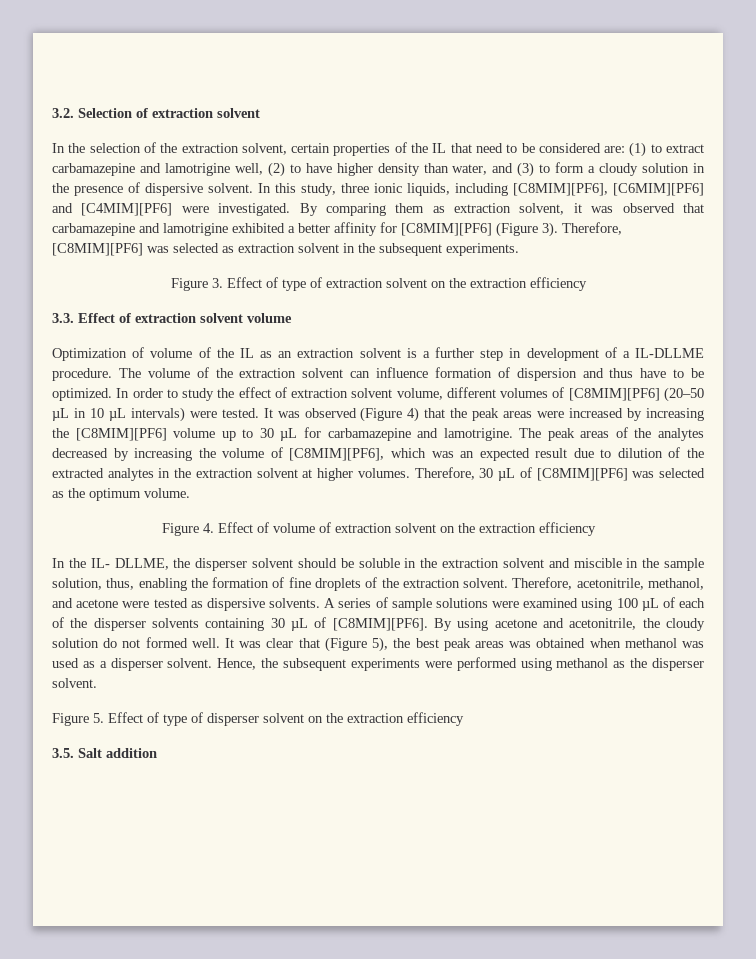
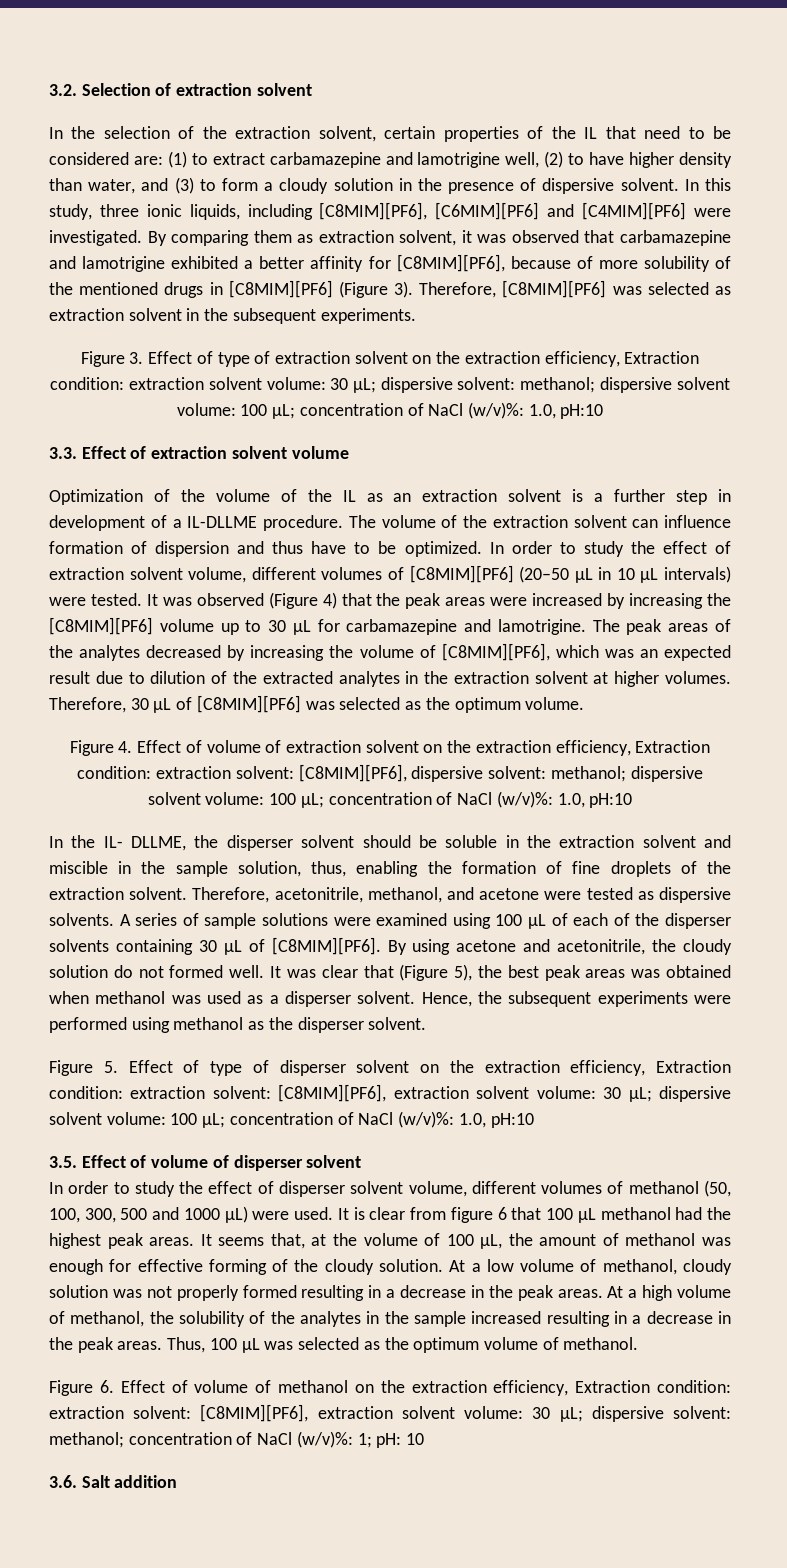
- By comparing them as extraction solvent, it was observed that carbamazepine and lamotrigine exhibited a better affinity for [C8MIM][PF6] (Figure 3).
+ By comparing them as extraction solvent, it was observed that carbamazepine and lamotrigine exhibited a better affinity for [C8MIM][PF6], because of more solubility of the mentioned drugs in [C8MIM][PF6] (Figure 3).
- Figure 3. Effect of type of extraction solvent on the extraction efficiency
+ Figure 3. Effect of type of extraction solvent on the extraction efficiency, Extraction condition: extraction solvent volume: 30 µL; dispersive solvent: methanol; dispersive solvent volume: 100 µL; concentration of NaCl (w/v)%: 1.0, pH:10
- Optimization of volume of the IL as an extraction solvent is a further step in development of a IL-DLLME procedure.
+ Optimization of the volume of the IL as an extraction solvent is a further step in development of a IL-DLLME procedure.
- Figure 4. Effect of volume of extraction solvent on the extraction efficiency
+ Figure 4. Effect of volume of extraction solvent on the extraction efficiency, Extraction condition: extraction solvent: [C8MIM][PF6], dispersive solvent: methanol; dispersive solvent volume: 100 µL; concentration of NaCl (w/v)%: 1.0, pH:10
- Figure 5. Effect of type of disperser solvent on the extraction efficiency
- 3.5. Salt addition
+ Figure 5. Effect of type of disperser solvent on the extraction efficiency, Extraction condition: extraction solvent: [C8MIM][PF6], extraction solvent volume: 30 µL; dispersive solvent volume: 100 µL; concentration of NaCl (w/v)%: 1.0, pH:10
+ 3.5. Effect of volume of disperser solvent
+ In order to study the effect of disperser solvent volume, different volumes of methanol (50, 100, 300, 500 and 1000 µL) were used. It is clear from figure 6 that 100 µL methanol had the highest peak areas. It seems that, at the volume of 100 µL, the amount of methanol was enough for effective forming of the cloudy solution. At a low volume of methanol, cloudy solution was not properly formed resulting in a decrease in the peak areas. At a high volume of methanol, the solubility of the analytes in the sample increased resulting in a decrease in the peak areas. Thus, 100 µL was selected as the optimum volume of methanol.
+ Figure 6. Effect of volume of methanol on the extraction efficiency, Extraction condition: extraction solvent: [C8MIM][PF6], extraction solvent volume: 30 µL; dispersive solvent: methanol; concentration of NaCl (w/v)%: 1; pH: 10
+ 3.6. Salt addition

